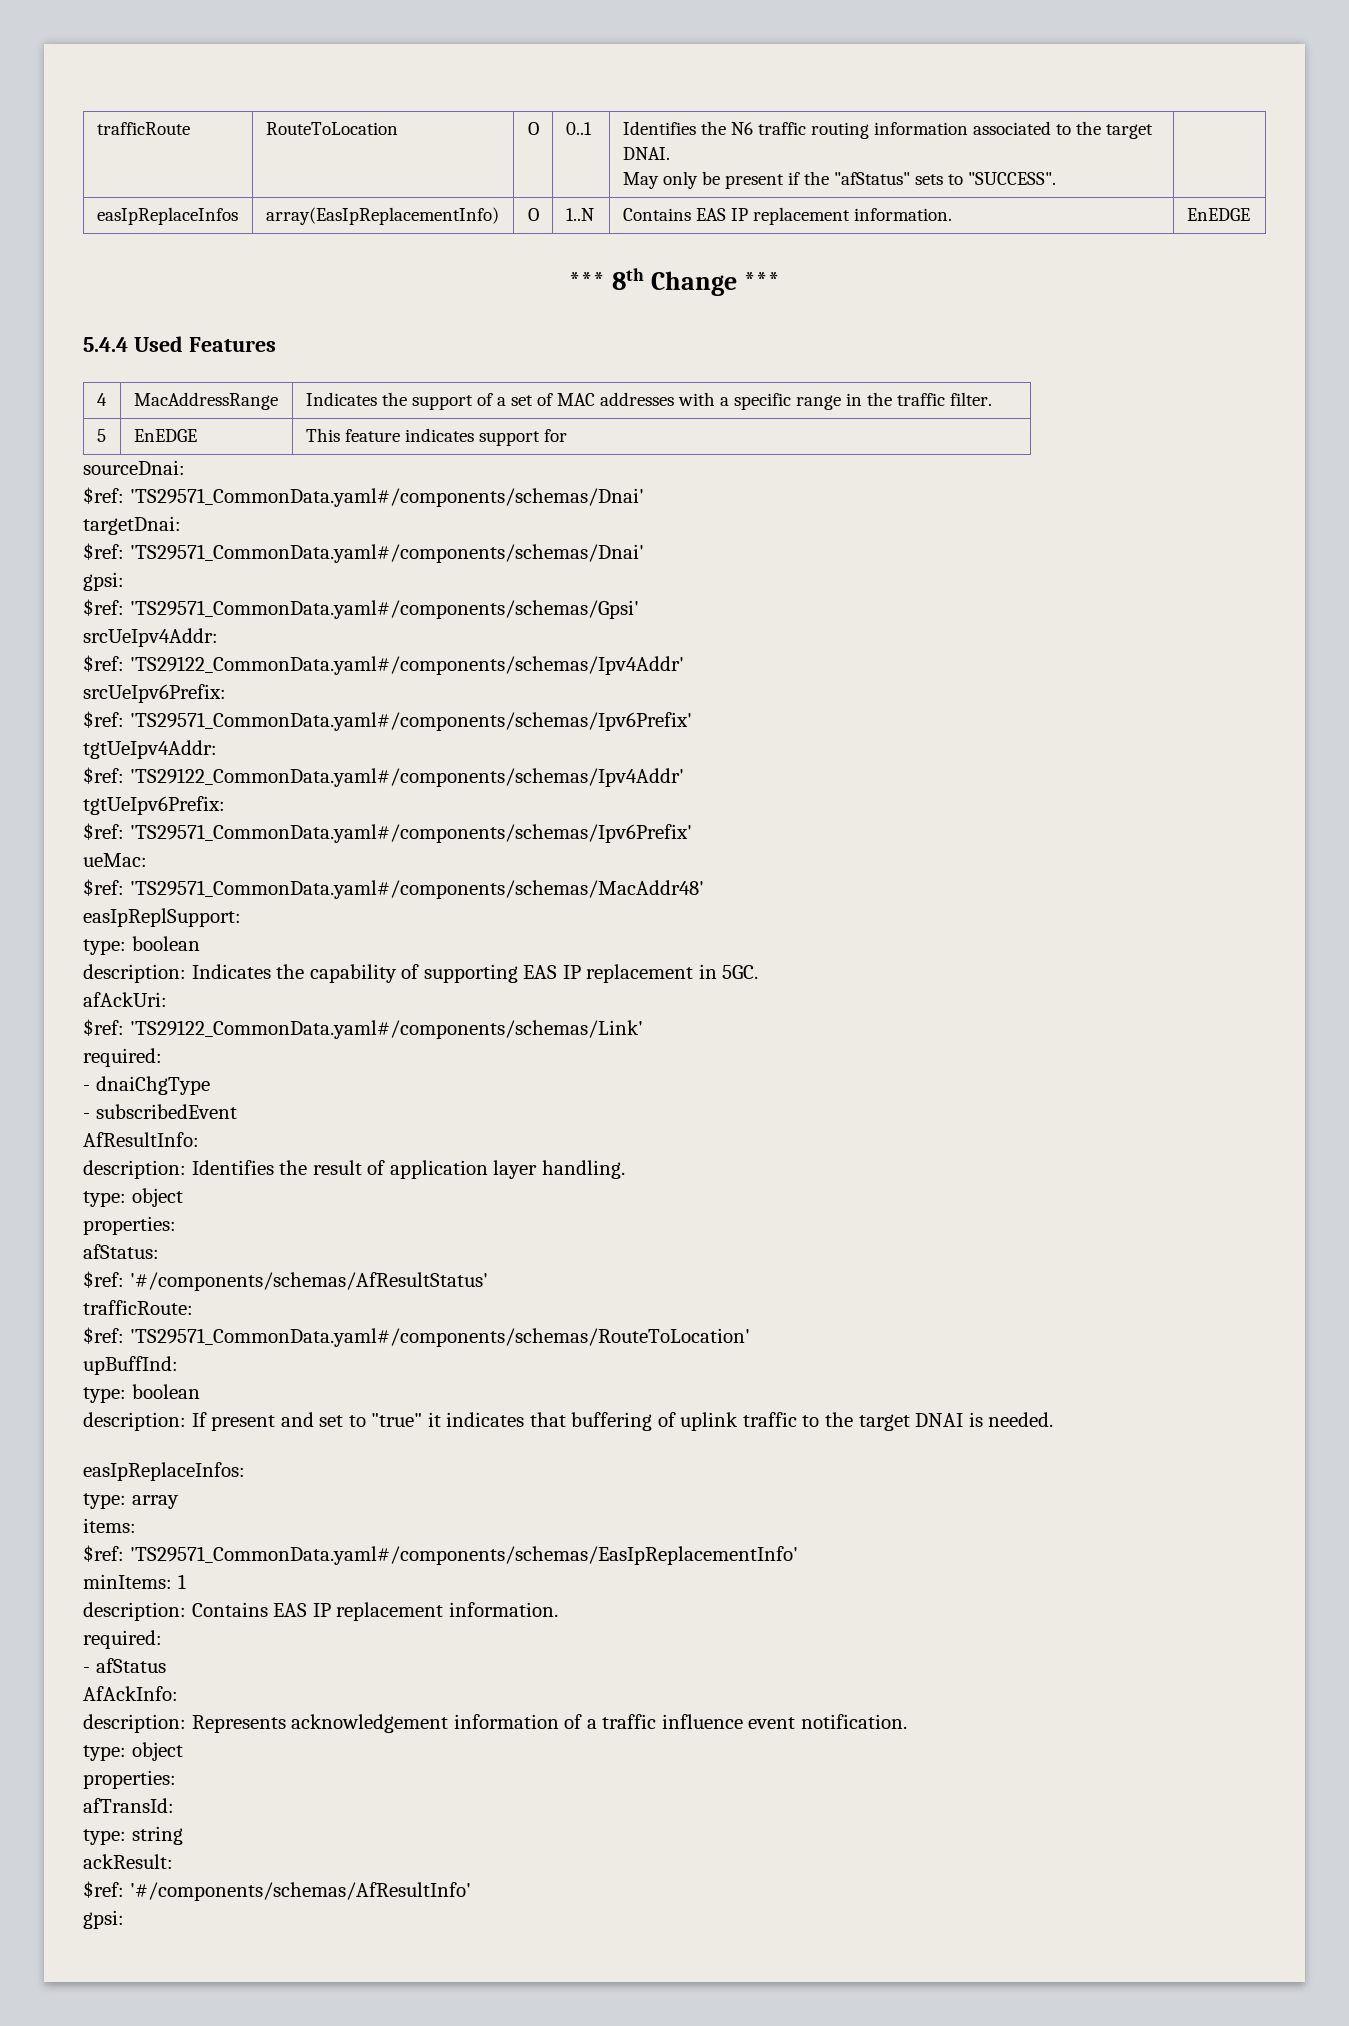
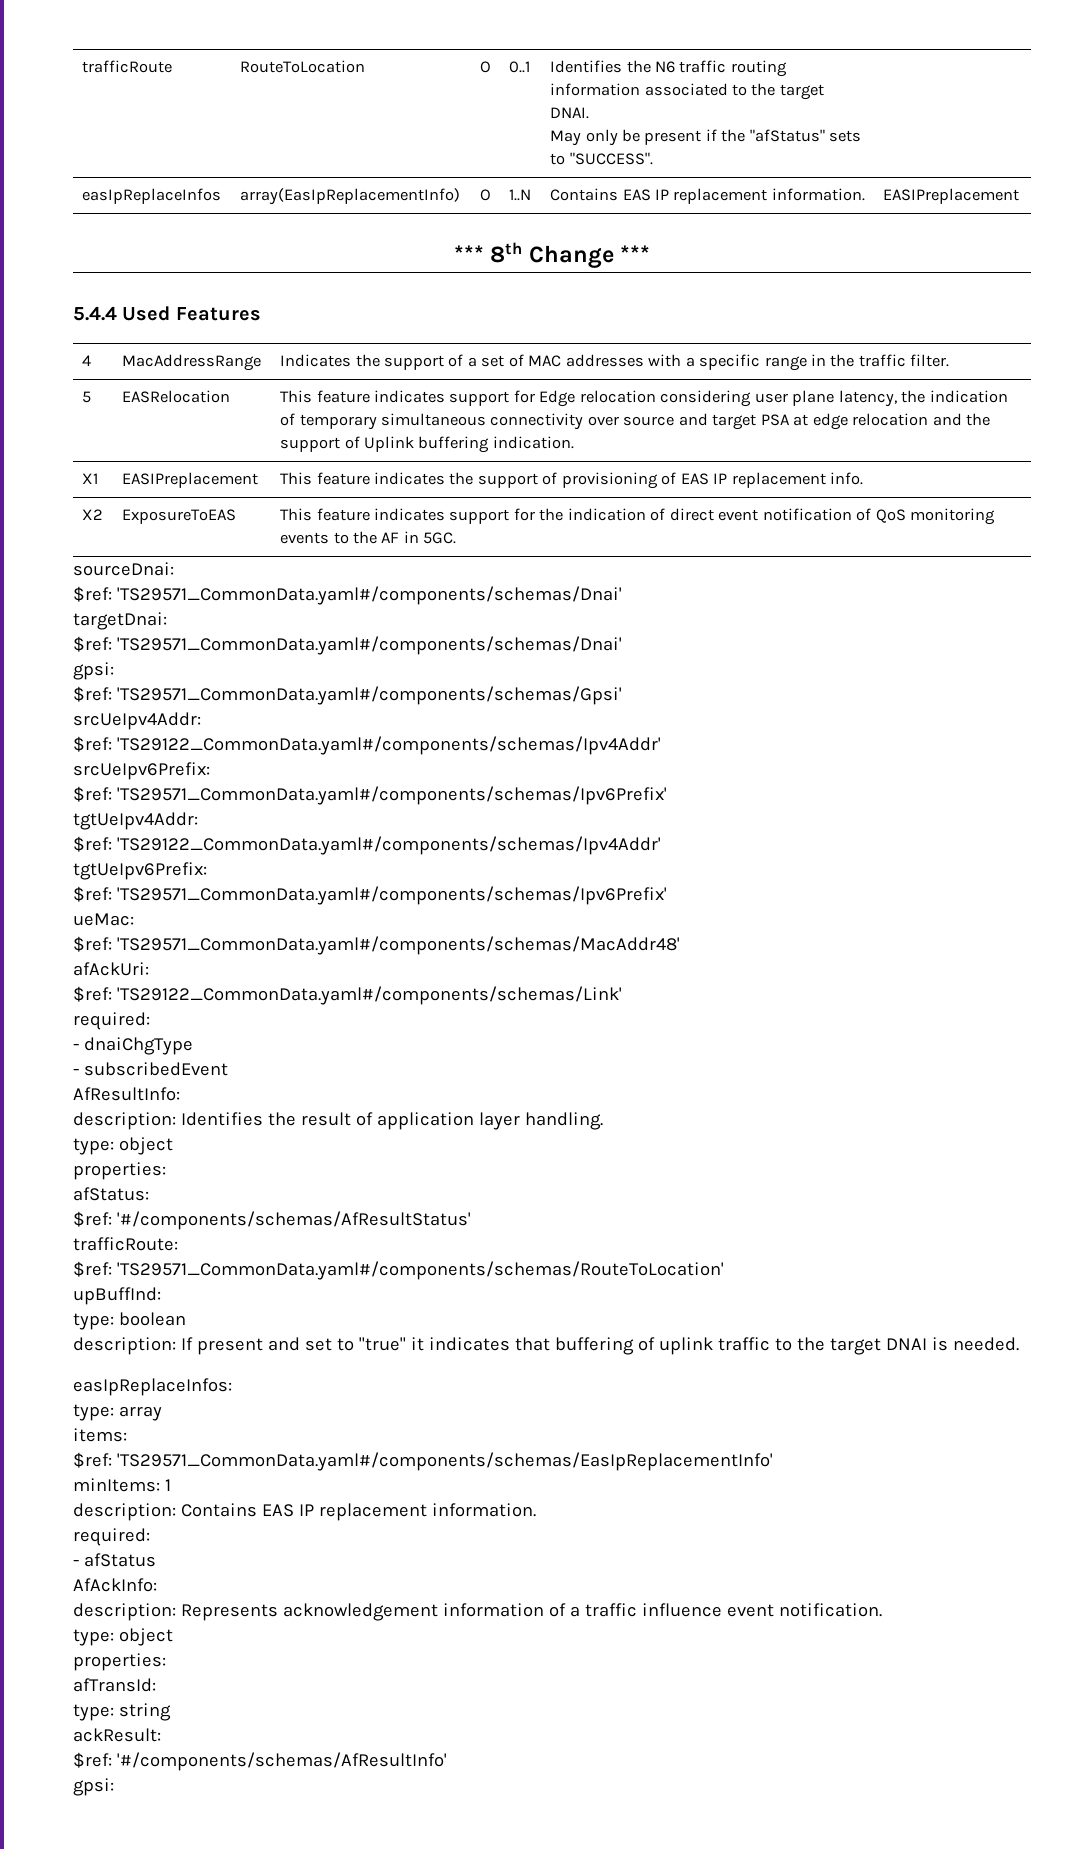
- easIpReplaceInfos | array(EasIpReplacementInfo) | O | 1..N | Contains EAS IP replacement information. | EnEDGE
+ easIpReplaceInfos | array(EasIpReplacementInfo) | O | 1..N | Contains EAS IP replacement information. | EASIPreplacement
- 5 | EnEDGE | This feature indicates support for
+ 5 | EASRelocation | This feature indicates support for Edge relocation considering user plane latency, the indication of temporary simultaneous connectivity over source and target PSA at edge relocation and the support of Uplink buffering indication.
+ X1 | EASIPreplacement | This feature indicates the support of provisioning of EAS IP replacement info.
+ X2 | ExposureToEAS | This feature indicates support for the indication of direct event notification of QoS monitoring events to the AF in 5GC.
- easIpReplSupport:
- type: boolean
- description: Indicates the capability of supporting EAS IP replacement in 5GC.

